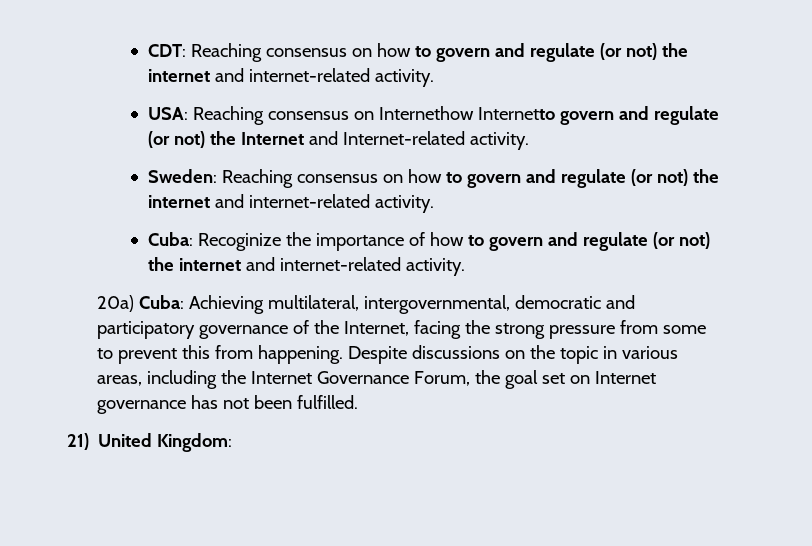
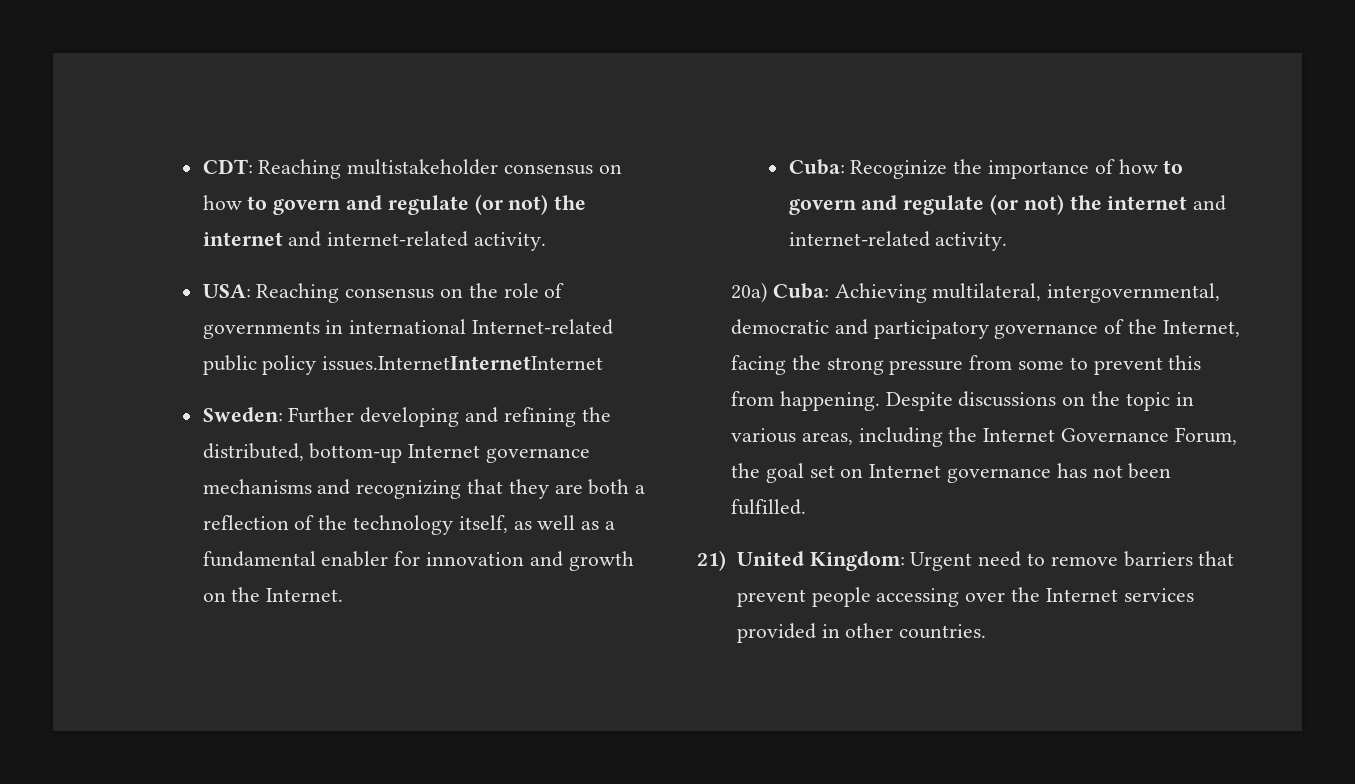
- CDT: Reaching consensus on how to govern and regulate (or not) the internet and internet-related activity.
+ CDT: Reaching multistakeholder consensus on how to govern and regulate (or not) the internet and internet-related activity.
- USA: Reaching consensus on Internethow Internetto govern and regulate (or not) the Internet and Internet-related activity.
- Sweden: Reaching consensus on how to govern and regulate (or not) the internet and internet-related activity.
+ USA: Reaching consensus on the role of governments in international Internet-related public policy issues.InternetInternetInternet
+ Sweden: Further developing and refining the distributed, bottom-up Internet governance mechanisms and recognizing that they are both a reflection of the technology itself, as well as a fundamental enabler for innovation and growth on the Internet.
- 21) United Kingdom:
+ 21) United Kingdom: Urgent need to remove barriers that prevent people accessing over the Internet services provided in other countries.

